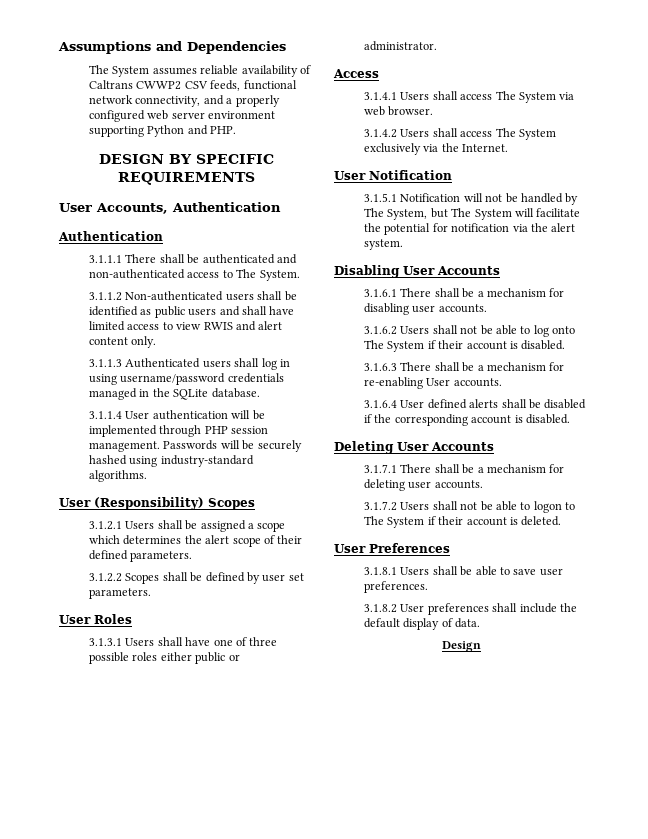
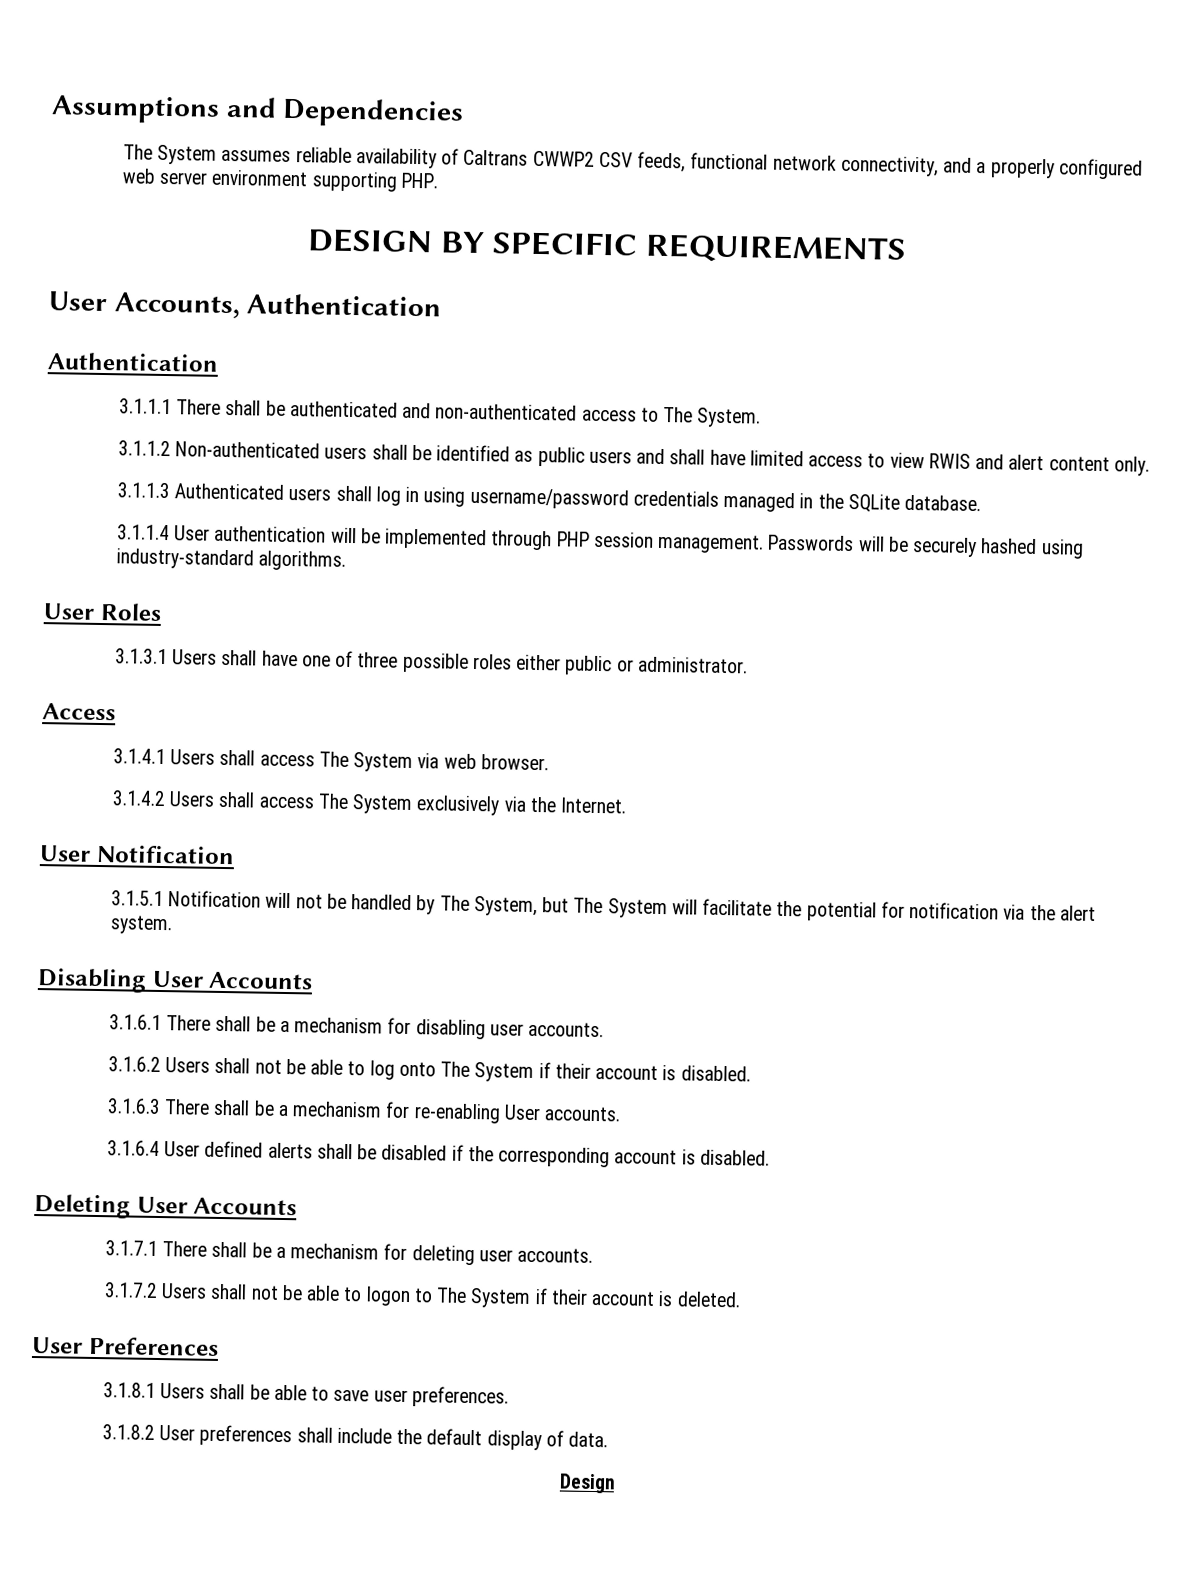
- The System assumes reliable availability of Caltrans CWWP2 CSV feeds, functional network connectivity, and a properly configured web server environment supporting Python and PHP.
+ The System assumes reliable availability of Caltrans CWWP2 CSV feeds, functional network connectivity, and a properly configured web server environment supporting PHP.
- User (Responsibility) Scopes
- 3.1.2.1 Users shall be assigned a scope which determines the alert scope of their defined parameters.
- 3.1.2.2 Scopes shall be defined by user set parameters.

